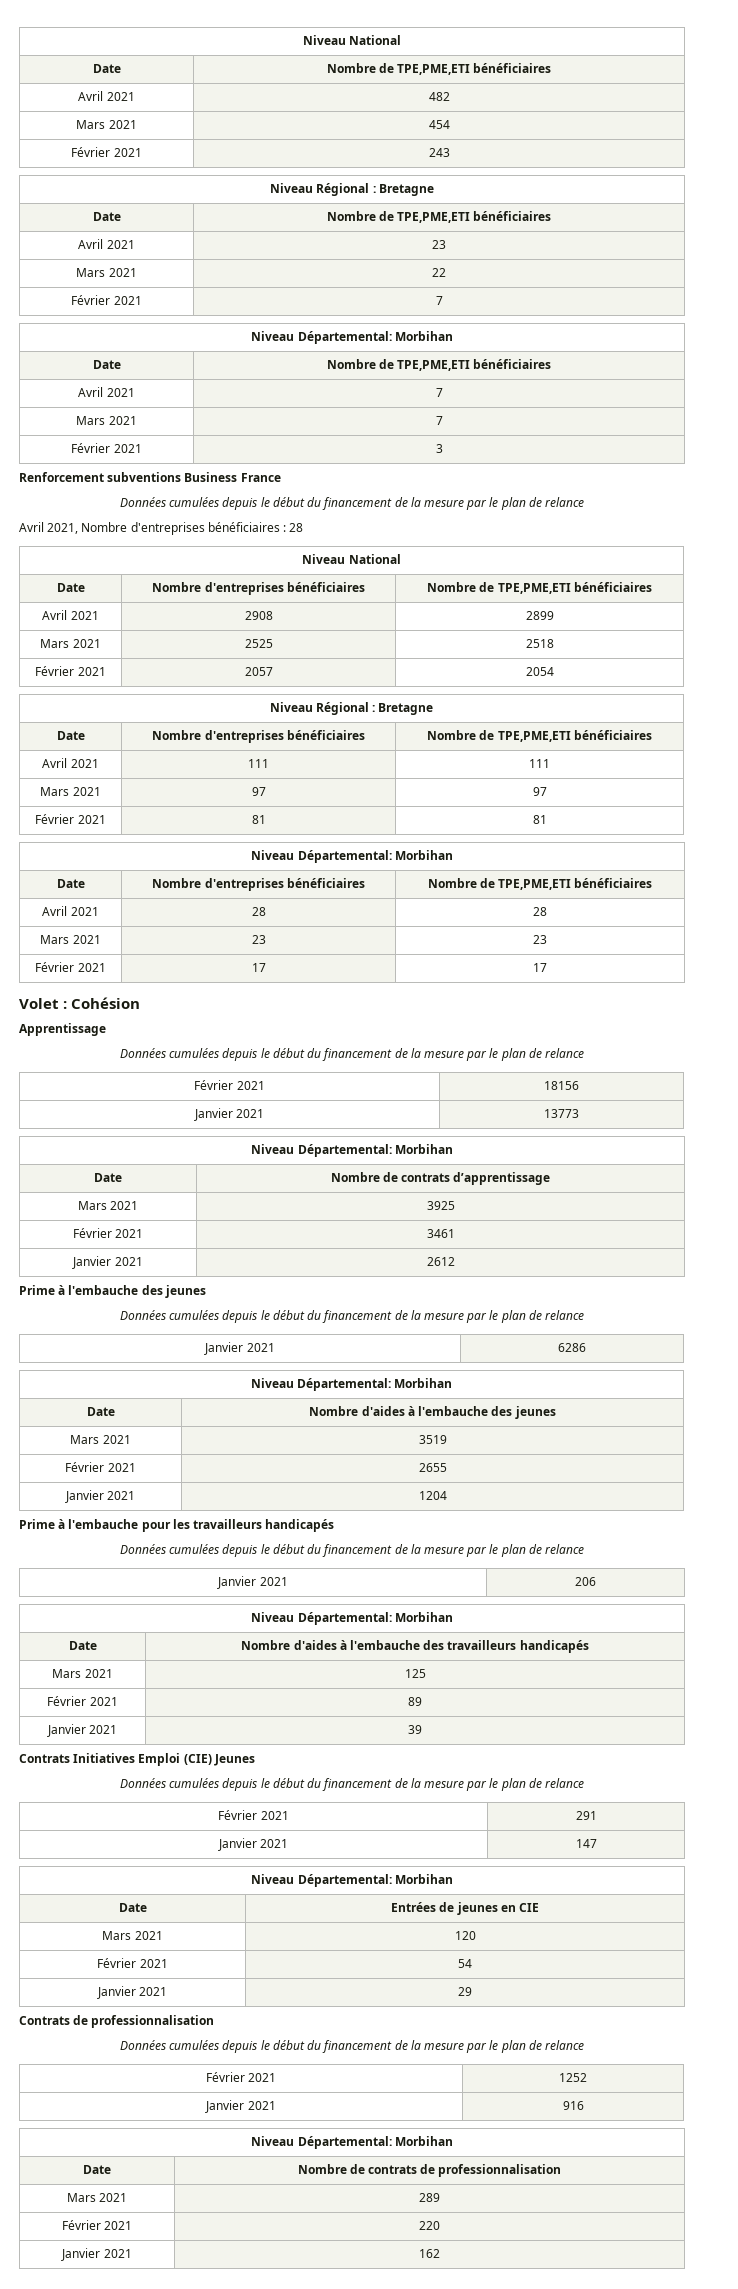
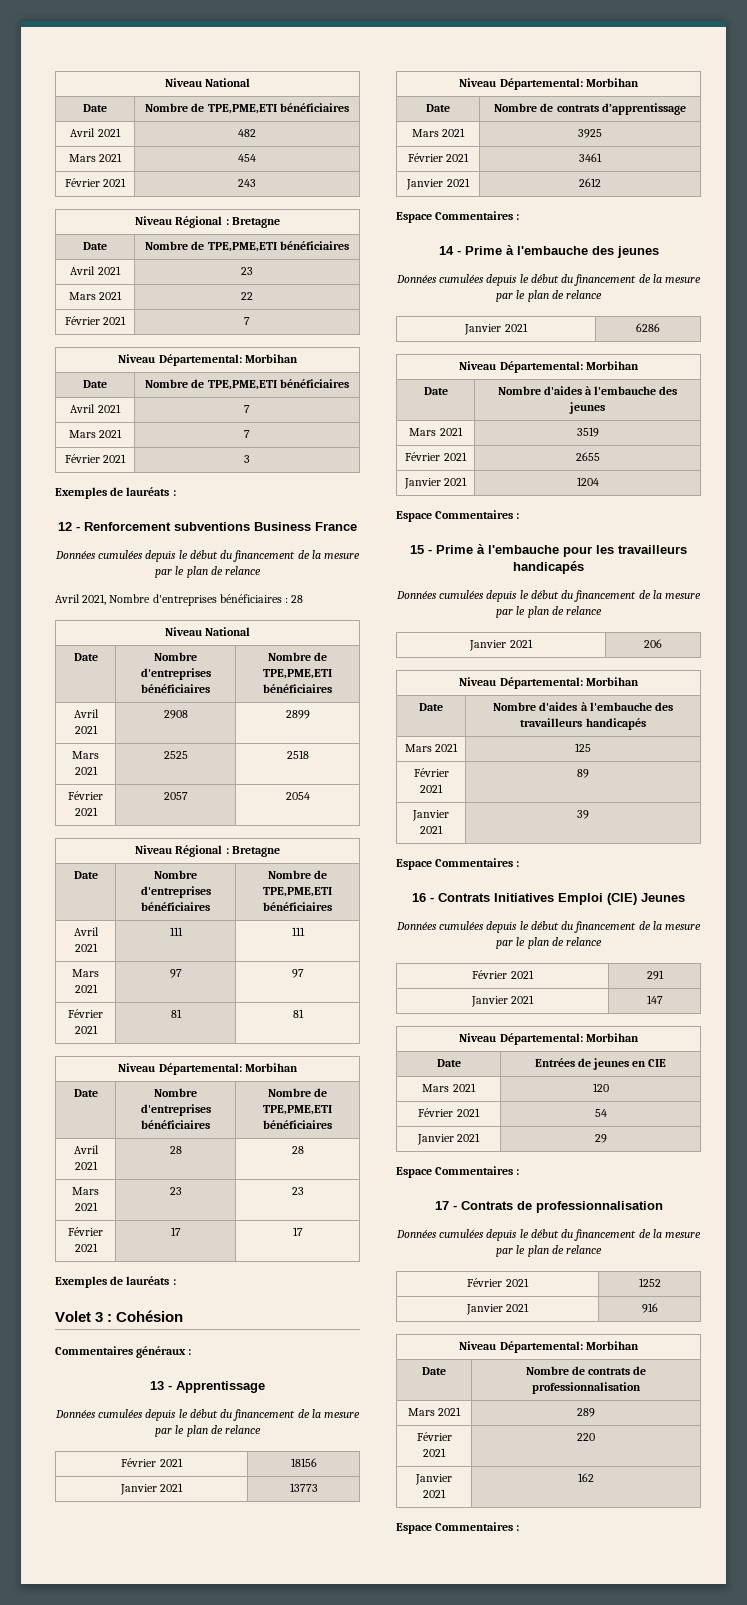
  Février 2021 | 3
- Renforcement subventions Business France
+ Exemples de lauréats :
+ 12 - Renforcement subventions Business France
  Février 2021 | 17 | 17
+ Exemples de lauréats :
- Volet : Cohésion
+ Volet 3 : Cohésion
- Apprentissage
+ Commentaires généraux :
+ 13 - Apprentissage
  Janvier 2021 | 2612
- Prime à l'embauche des jeunes
+ Espace Commentaires :
+ 14 - Prime à l'embauche des jeunes
  Janvier 2021 | 1204
- Prime à l'embauche pour les travailleurs handicapés
+ Espace Commentaires :
+ 15 - Prime à l'embauche pour les travailleurs handicapés
  Janvier 2021 | 39
- Contrats Initiatives Emploi (CIE) Jeunes
+ Espace Commentaires :
+ 16 - Contrats Initiatives Emploi (CIE) Jeunes
  Janvier 2021 | 29
- Contrats de professionnalisation
+ Espace Commentaires :
+ 17 - Contrats de professionnalisation
  Janvier 2021 | 162
+ Espace Commentaires :

